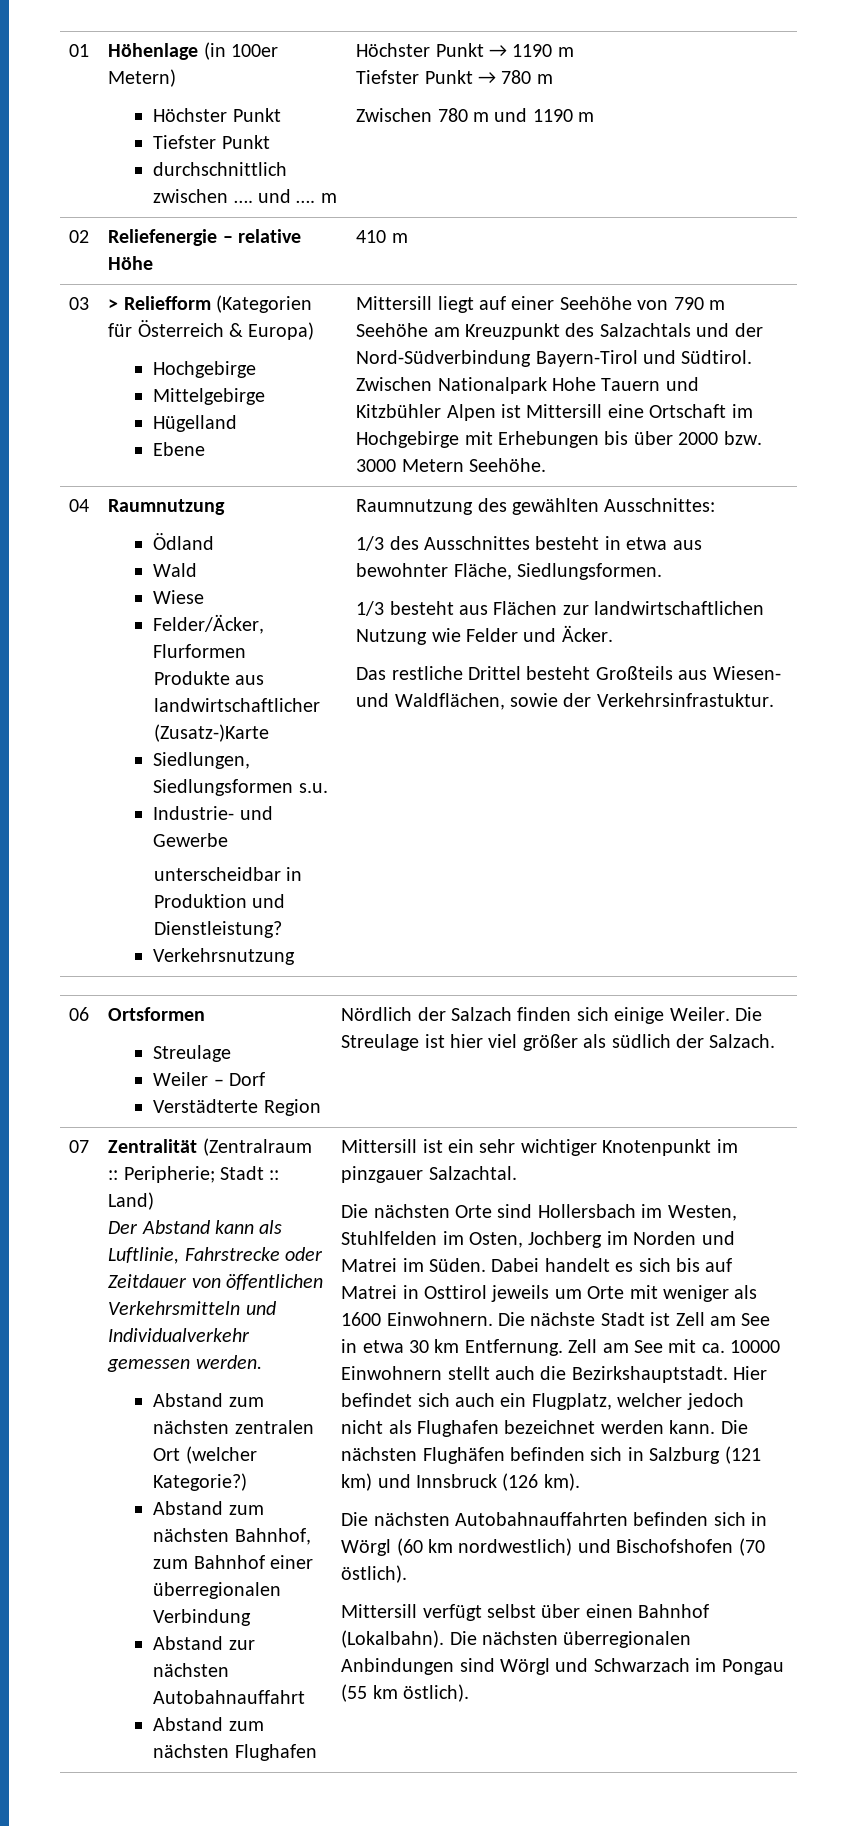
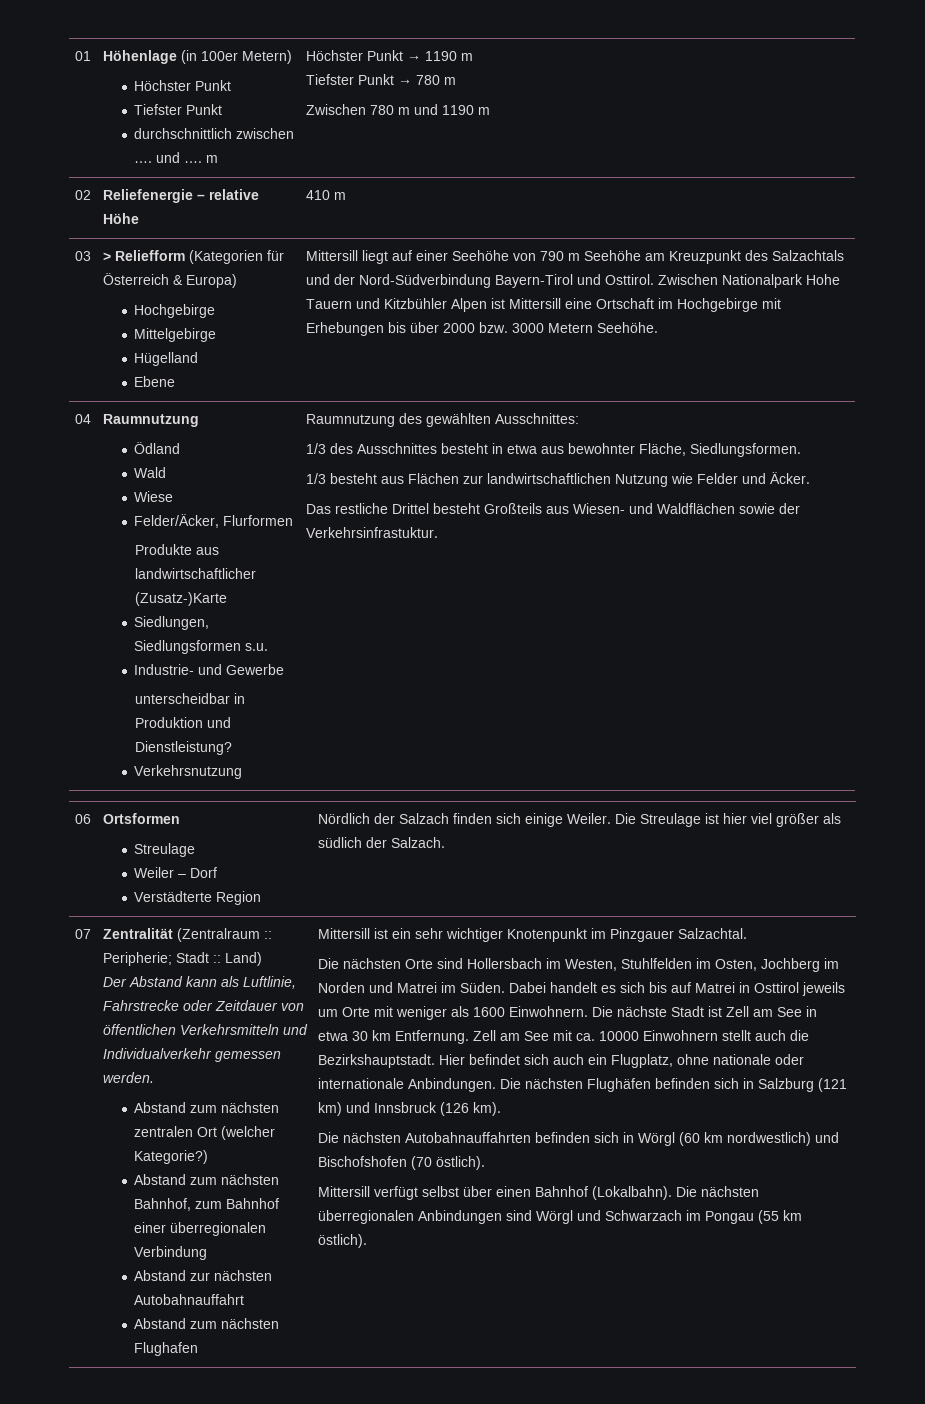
- Mittersill liegt auf einer Seehöhe von 790 m Seehöhe am Kreuzpunkt des Salzachtals und der Nord-Südverbindung Bayern-Tirol und Südtirol.
+ Mittersill liegt auf einer Seehöhe von 790 m Seehöhe am Kreuzpunkt des Salzachtals und der Nord-Südverbindung Bayern-Tirol und Osttirol.
- Das restliche Drittel besteht Großteils aus Wiesen- und Waldflächen, sowie der Verkehrsinfrastuktur.
+ Das restliche Drittel besteht Großteils aus Wiesen- und Waldflächen sowie der Verkehrsinfrastuktur.
- Mittersill ist ein sehr wichtiger Knotenpunkt im pinzgauer Salzachtal.
+ Mittersill ist ein sehr wichtiger Knotenpunkt im Pinzgauer Salzachtal.
- Hier befindet sich auch ein Flugplatz, welcher jedoch nicht als Flughafen bezeichnet werden kann.
+ Hier befindet sich auch ein Flugplatz, ohne nationale oder internationale Anbindungen.

